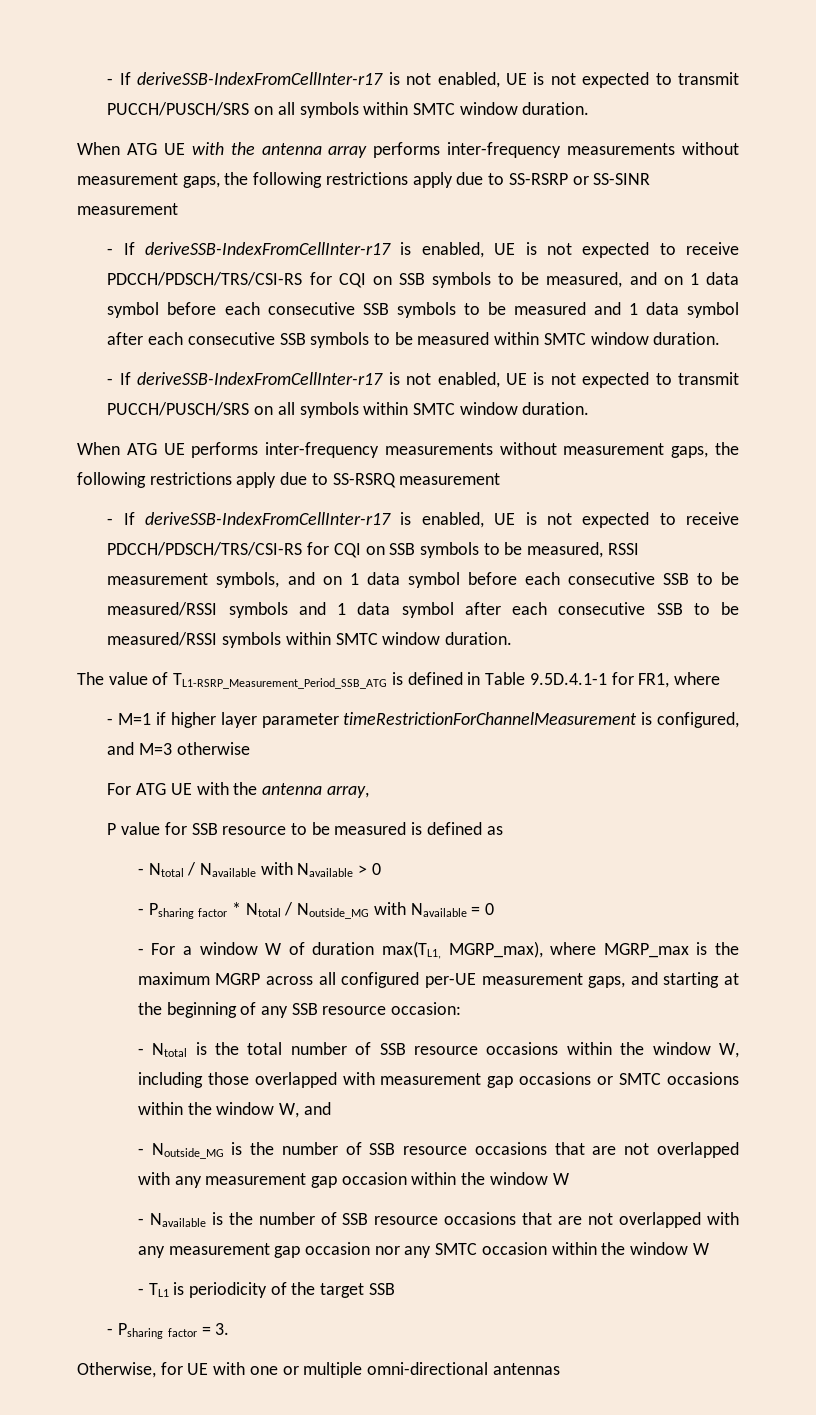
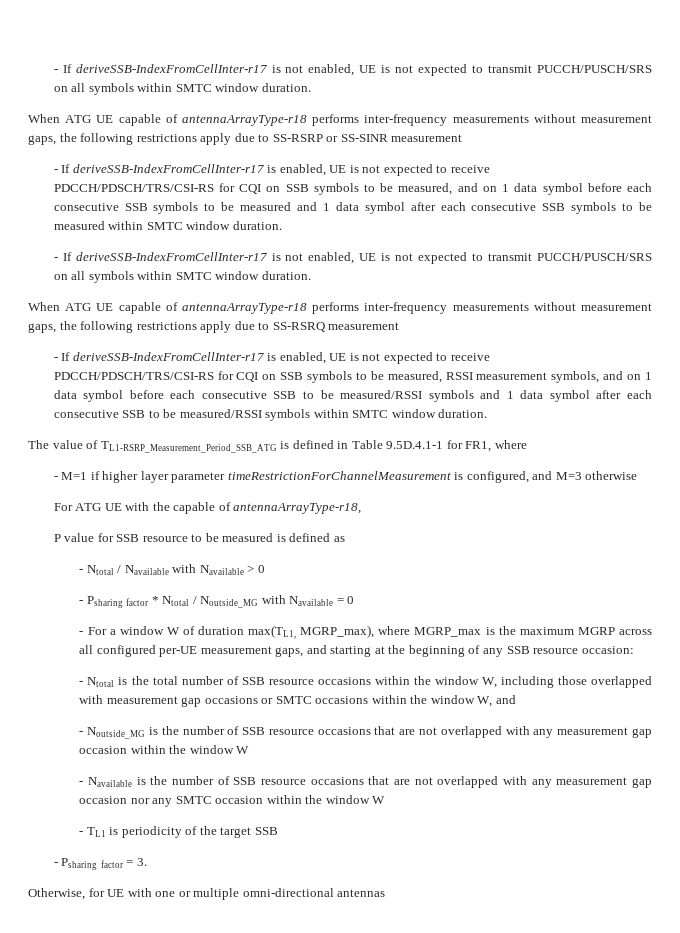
- When ATG UE with the antenna array performs inter-frequency measurements without measurement gaps, the following restrictions apply due to SS-RSRP or SS-SINR measurement
+ When ATG UE capable of antennaArrayType-r18 performs inter-frequency measurements without measurement gaps, the following restrictions apply due to SS-RSRP or SS-SINR measurement
- When ATG UE performs inter-frequency measurements without measurement gaps, the following restrictions apply due to SS-RSRQ measurement
+ When ATG UE capable of antennaArrayType-r18 performs inter-frequency measurements without measurement gaps, the following restrictions apply due to SS-RSRQ measurement
- For ATG UE with the antenna array,
+ For ATG UE with the capable of antennaArrayType-r18,

